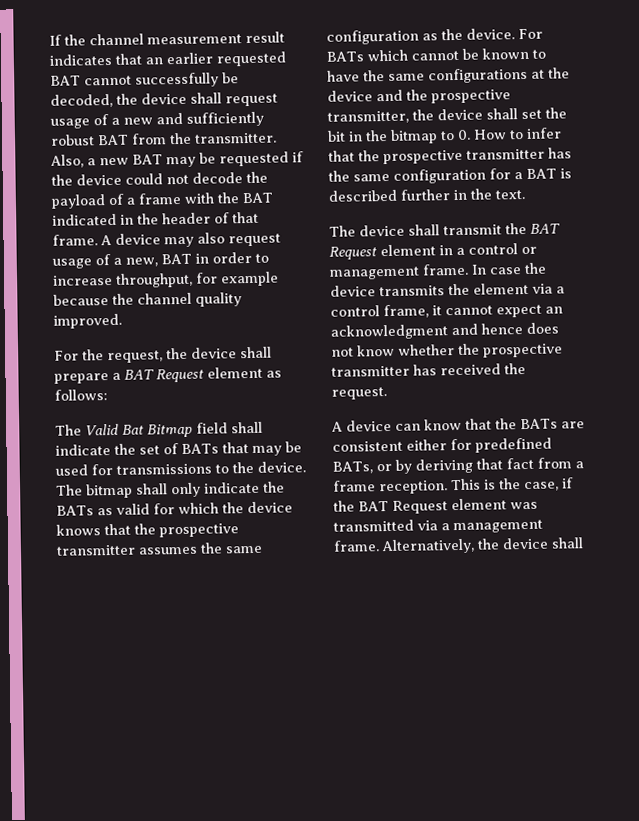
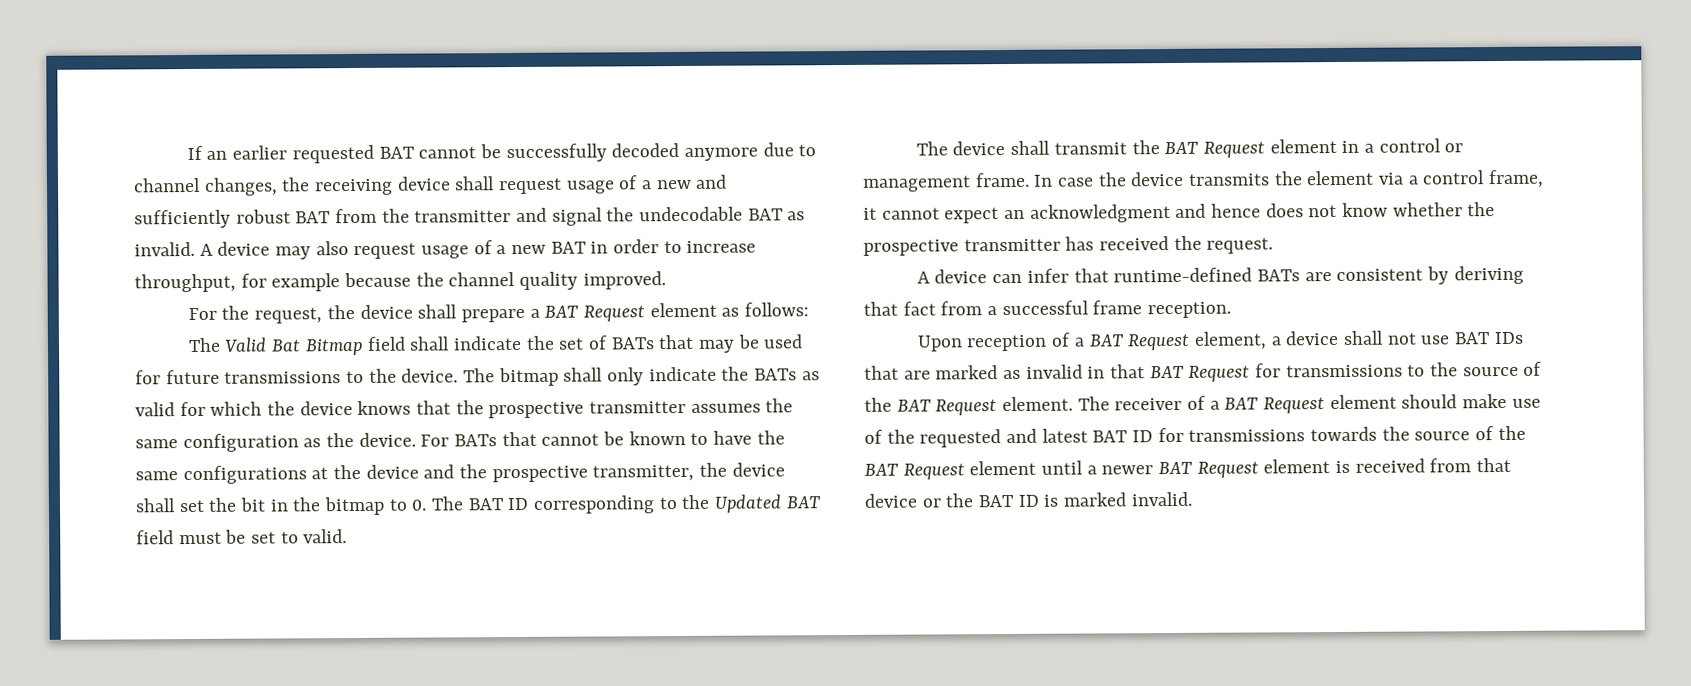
- If the channel measurement result indicates that an earlier requested BAT cannot successfully be decoded, the device shall request usage of a new and sufficiently robust BAT from the transmitter. Also, a new BAT may be requested if the device could not decode the payload of a frame with the BAT indicated in the header of that frame.
+ If an earlier requested BAT cannot be successfully decoded anymore due to channel changes, the receiving device shall request usage of a new and sufficiently robust BAT from the transmitter and signal the undecodable BAT as invalid.
- A device may also request usage of a new, BAT in order to increase throughput, for example because the channel quality improved.
+ A device may also request usage of a new BAT in order to increase throughput, for example because the channel quality improved.
- The Valid Bat Bitmap field shall indicate the set of BATs that may be used for transmissions to the device.
+ The Valid Bat Bitmap field shall indicate the set of BATs that may be used for future transmissions to the device.
- For BATs which cannot be known to have the same configurations at the device and the prospective transmitter, the device shall set the bit in the bitmap to 0. How to infer that the prospective transmitter has the same configuration for a BAT is described further in the text.
+ For BATs that cannot be known to have the same configurations at the device and the prospective transmitter, the device shall set the bit in the bitmap to 0. The BAT ID corresponding to the Updated BAT field must be set to valid.
- A device can know that the BATs are consistent either for predefined BATs, or by deriving that fact from a frame reception. This is the case, if the BAT Request element was transmitted via a management frame. Alternatively, the device shall
+ A device can infer that runtime-defined BATs are consistent by deriving that fact from a successful frame reception.
+ Upon reception of a BAT Request element, a device shall not use BAT IDs that are marked as invalid in that BAT Request for transmissions to the source of the BAT Request element. The receiver of a BAT Request element should make use of the requested and latest BAT ID for transmissions towards the source of the BAT Request element until a newer BAT Request element is received from that device or the BAT ID is marked invalid.

